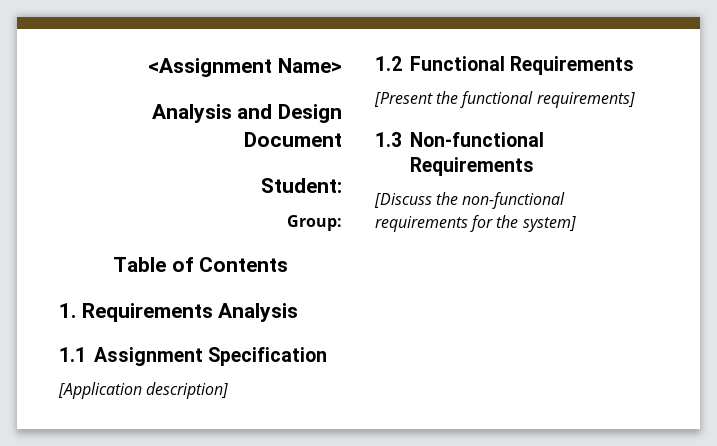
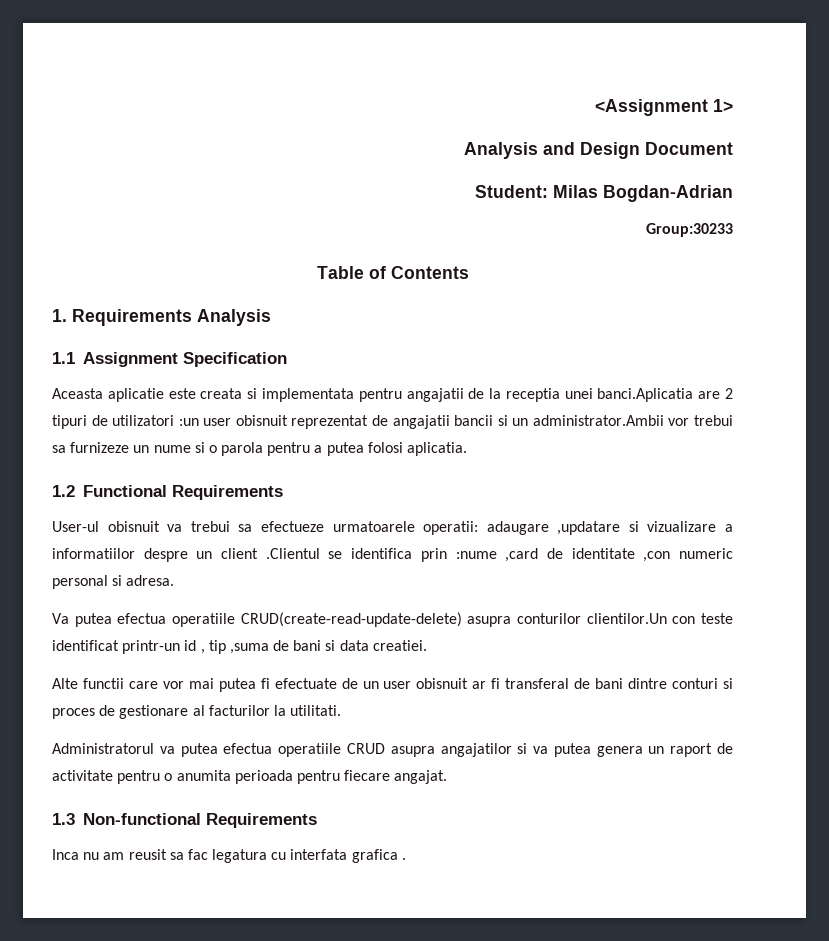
- <Assignment Name>
+ <Assignment 1>
- Student:
- Group:
+ Student: Milas Bogdan-Adrian
+ Group:30233
- [Application description]
+ Aceasta aplicatie este creata si implementata pentru angajatii de la receptia unei banci.Aplicatia are 2 tipuri de utilizatori :un user obisnuit reprezentat de angajatii bancii si un administrator.Ambii vor trebui sa furnizeze un nume si o parola pentru a putea folosi aplicatia.
  1.2 Functional Requirements
- [Present the functional requirements]
+ User-ul obisnuit va trebui sa efectueze urmatoarele operatii: adaugare ,updatare si vizualizare a informatiilor despre un client .Clientul se identifica prin :nume ,card de identitate ,con numeric personal si adresa.
+ Va putea efectua operatiile CRUD(create-read-update-delete) asupra conturilor clientilor.Un con teste identificat printr-un id , tip ,suma de bani si data creatiei.
+ Alte functii care vor mai putea fi efectuate de un user obisnuit ar fi transferal de bani dintre conturi si proces de gestionare al facturilor la utilitati.
+ Administratorul va putea efectua operatiile CRUD asupra angajatilor si va putea genera un raport de activitate pentru o anumita perioada pentru fiecare angajat.
  1.3 Non-functional Requirements
- [Discuss the non-functional requirements for the system]
+ Inca nu am reusit sa fac legatura cu interfata grafica .

